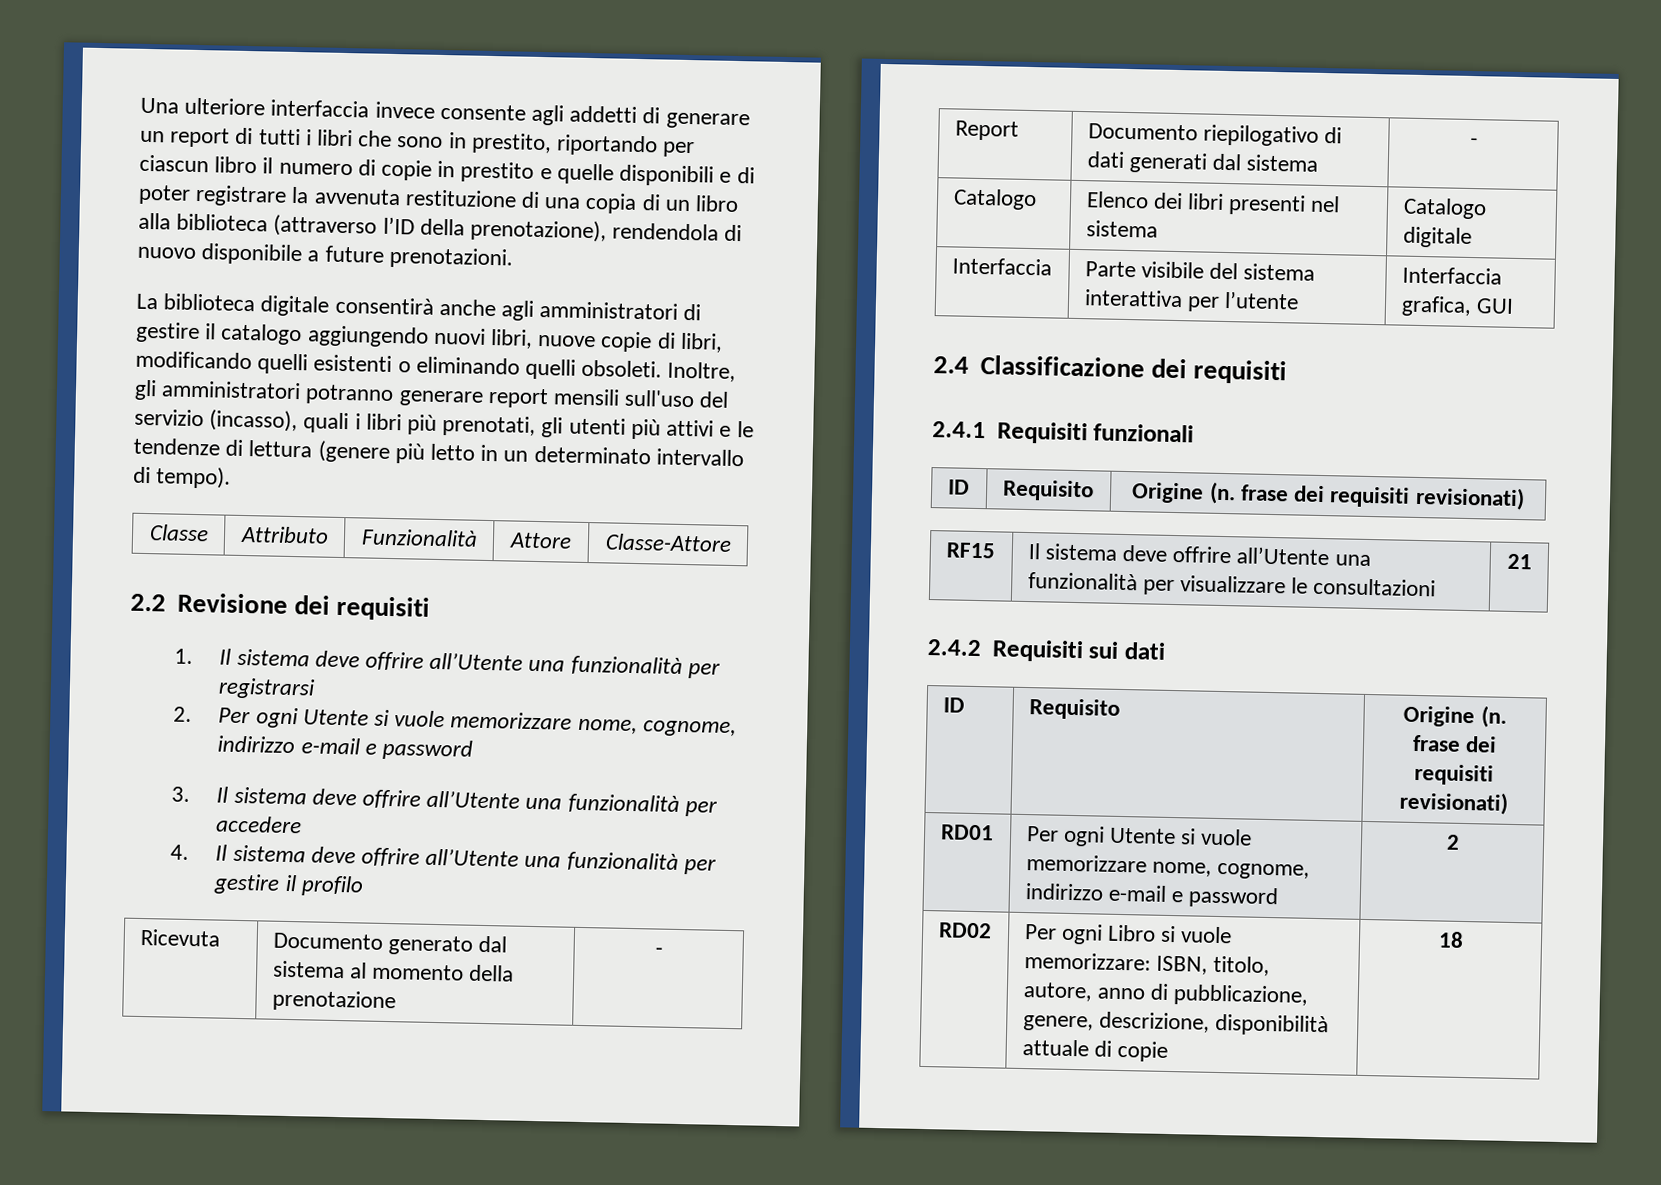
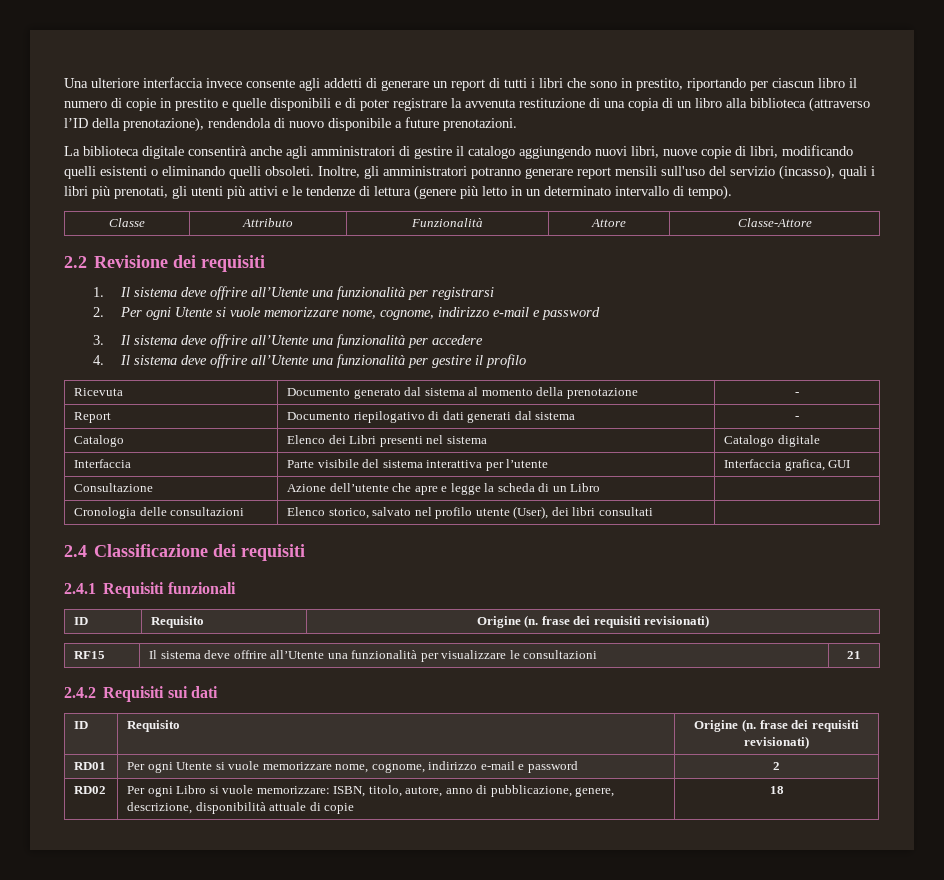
- Catalogo | Elenco dei libri presenti nel sistema | Catalogo digitale
+ Catalogo | Elenco dei Libri presenti nel sistema | Catalogo digitale
+ Consultazione | Azione dell’utente che apre e legge la scheda di un Libro |
+ Cronologia delle consultazioni | Elenco storico, salvato nel profilo utente (User), dei libri consultati |

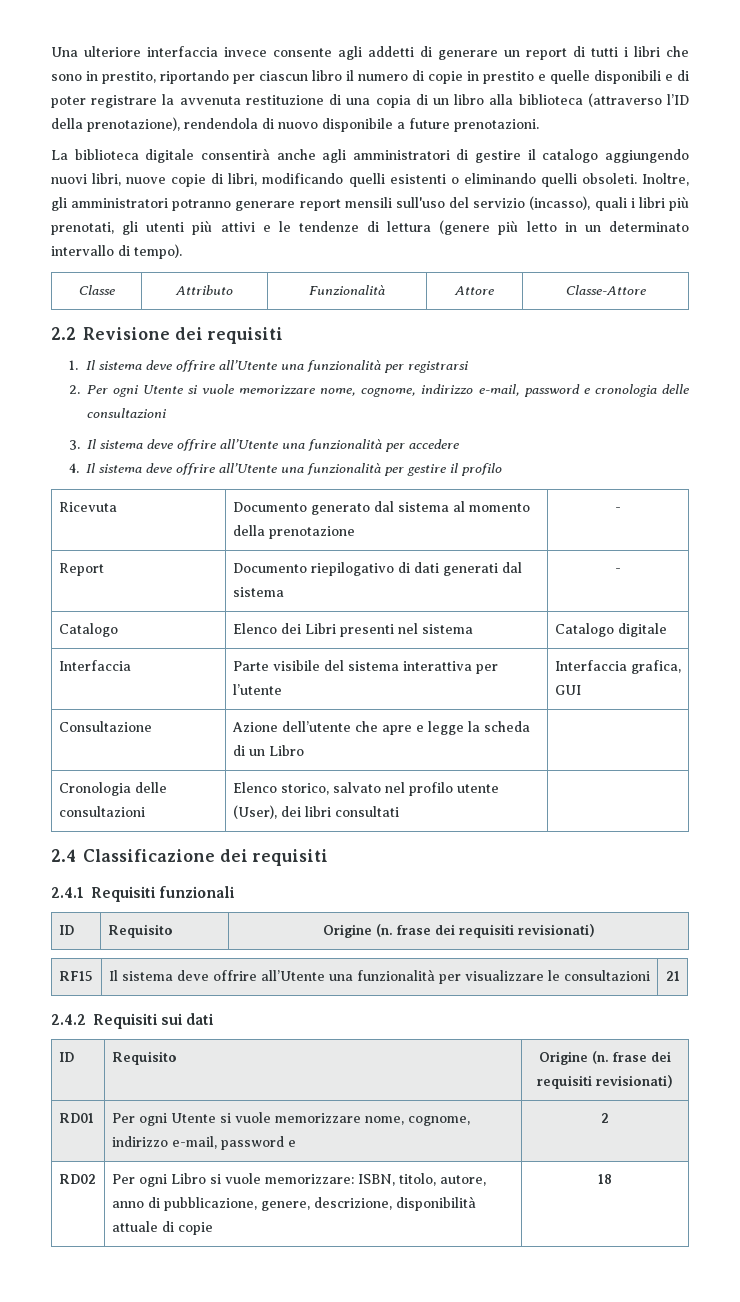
- 2. Per ogni Utente si vuole memorizzare nome, cognome, indirizzo e-mail e password
+ 2. Per ogni Utente si vuole memorizzare nome, cognome, indirizzo e-mail, password e cronologia delle consultazioni
- RD01 | Per ogni Utente si vuole memorizzare nome, cognome, indirizzo e-mail e password | 2
+ RD01 | Per ogni Utente si vuole memorizzare nome, cognome, indirizzo e-mail, password e | 2

